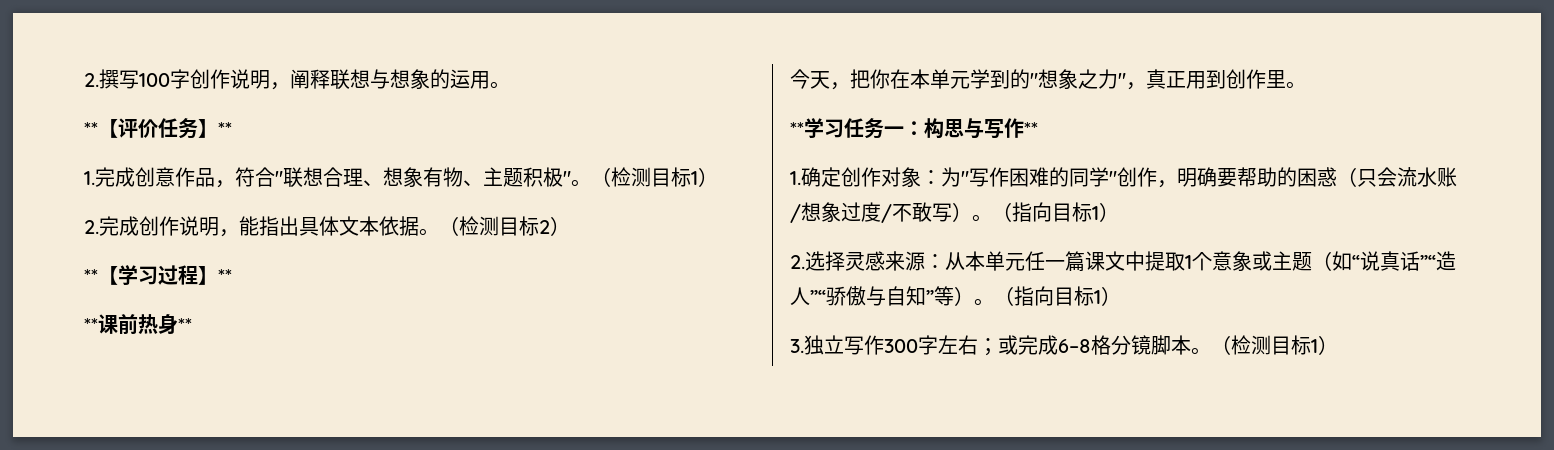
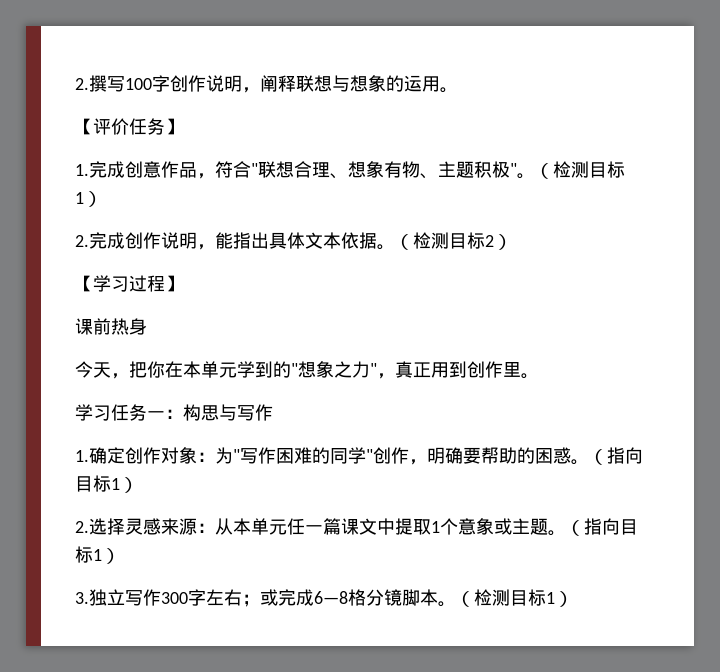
- **【评价任务】**
+ 【评价任务】
- **【学习过程】**
- **课前热身**
+ 【学习过程】
+ 课前热身
- **学习任务一：构思与写作**
+ 学习任务一：构思与写作
- 1.确定创作对象：为"写作困难的同学"创作，明确要帮助的困惑（只会流水账/想象过度/不敢写）。
+ 1.确定创作对象：为"写作困难的同学"创作，明确要帮助的困惑。
- 2.选择灵感来源：从本单元任一篇课文中提取1个意象或主题（如“说真话”“造人”“骄傲与自知”等）。
+ 2.选择灵感来源：从本单元任一篇课文中提取1个意象或主题。
- 3.独立写作300字左右；或完成6–8格分镜脚本。
+ 3.独立写作300字左右；或完成6—8格分镜脚本。

